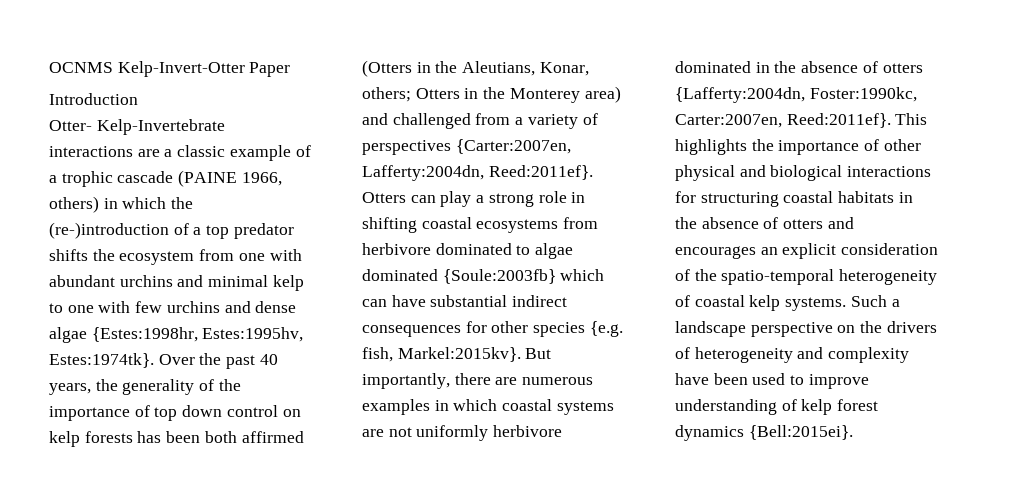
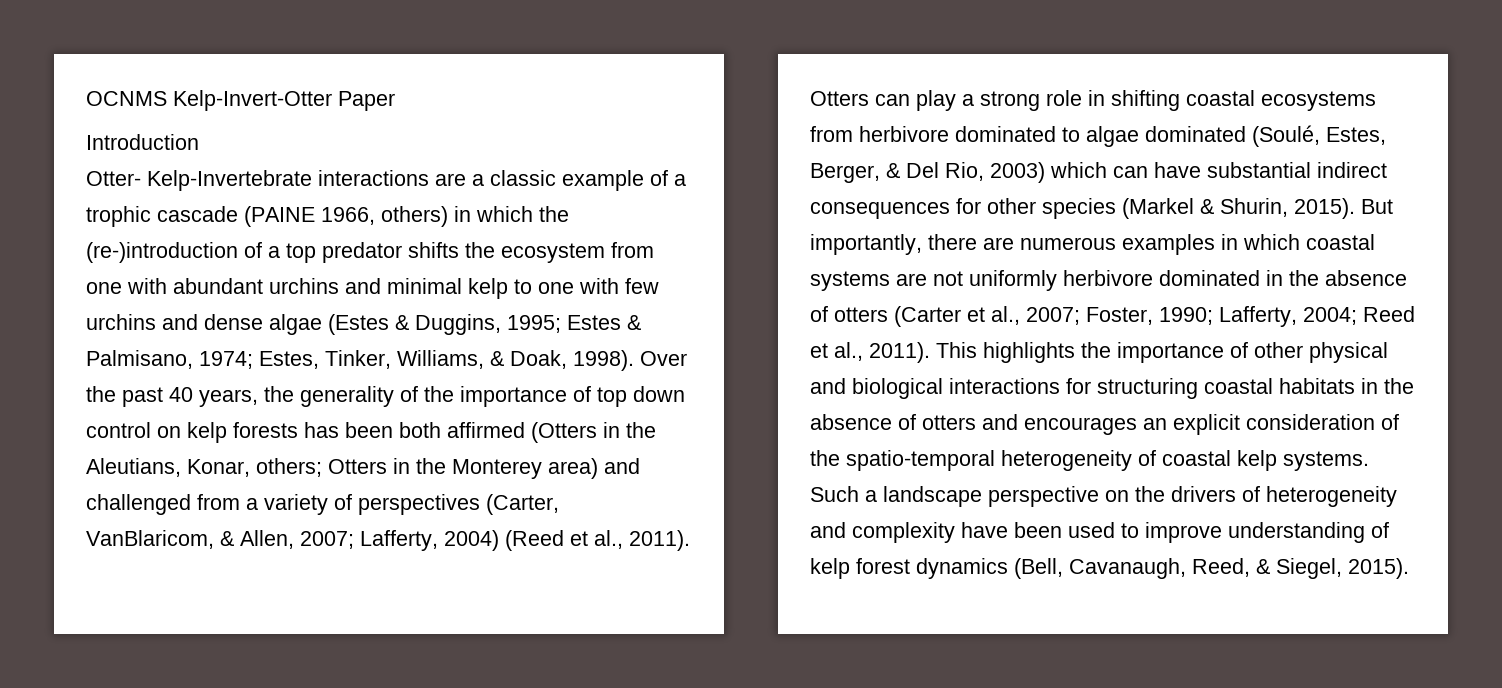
- Otter- Kelp-Invertebrate interactions are a classic example of a trophic cascade (PAINE 1966, others) in which the (re-)introduction of a top predator shifts the ecosystem from one with abundant urchins and minimal kelp to one with few urchins and dense algae {Estes:1998hr, Estes:1995hv, Estes:1974tk}.
+ Otter- Kelp-Invertebrate interactions are a classic example of a trophic cascade (PAINE 1966, others) in which the (re-)introduction of a top predator shifts the ecosystem from one with abundant urchins and minimal kelp to one with few urchins and dense algae (Estes & Duggins, 1995; Estes & Palmisano, 1974; Estes, Tinker, Williams, & Doak, 1998).
- Over the past 40 years, the generality of the importance of top down control on kelp forests has been both affirmed (Otters in the Aleutians, Konar, others; Otters in the Monterey area) and challenged from a variety of perspectives {Carter:2007en, Lafferty:2004dn, Reed:2011ef}.
+ Over the past 40 years, the generality of the importance of top down control on kelp forests has been both affirmed (Otters in the Aleutians, Konar, others; Otters in the Monterey area) and challenged from a variety of perspectives (Carter, VanBlaricom, & Allen, 2007; Lafferty, 2004) (Reed et al., 2011).
- Otters can play a strong role in shifting coastal ecosystems from herbivore dominated to algae dominated {Soule:2003fb} which can have substantial indirect consequences for other species {e.g. fish, Markel:2015kv}.
+ Otters can play a strong role in shifting coastal ecosystems from herbivore dominated to algae dominated (Soulé, Estes, Berger, & Del Rio, 2003) which can have substantial indirect consequences for other species (Markel & Shurin, 2015).
- But importantly, there are numerous examples in which coastal systems are not uniformly herbivore dominated in the absence of otters {Lafferty:2004dn, Foster:1990kc, Carter:2007en, Reed:2011ef}.
+ But importantly, there are numerous examples in which coastal systems are not uniformly herbivore dominated in the absence of otters (Carter et al., 2007; Foster, 1990; Lafferty, 2004; Reed et al., 2011).
- Such a landscape perspective on the drivers of heterogeneity and complexity have been used to improve understanding of kelp forest dynamics {Bell:2015ei}.
+ Such a landscape perspective on the drivers of heterogeneity and complexity have been used to improve understanding of kelp forest dynamics (Bell, Cavanaugh, Reed, & Siegel, 2015).

